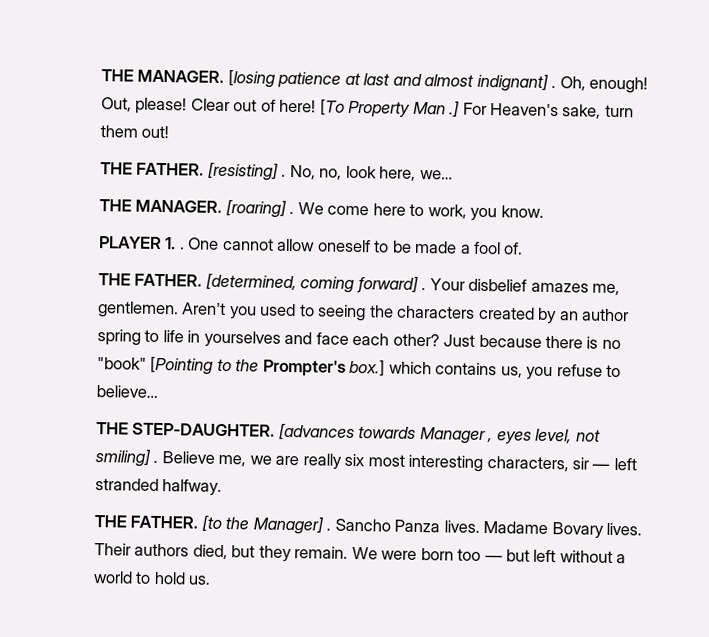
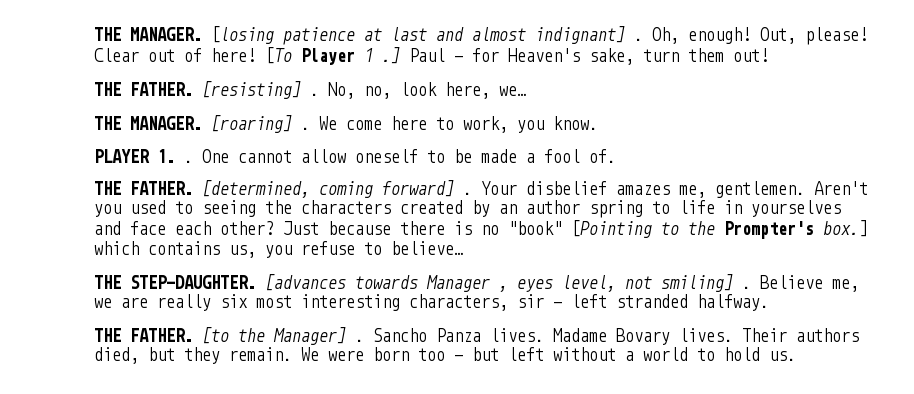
- [To Property Man .] For Heaven's sake, turn them out!
+ [To Player 1 .] Paul — for Heaven's sake, turn them out!

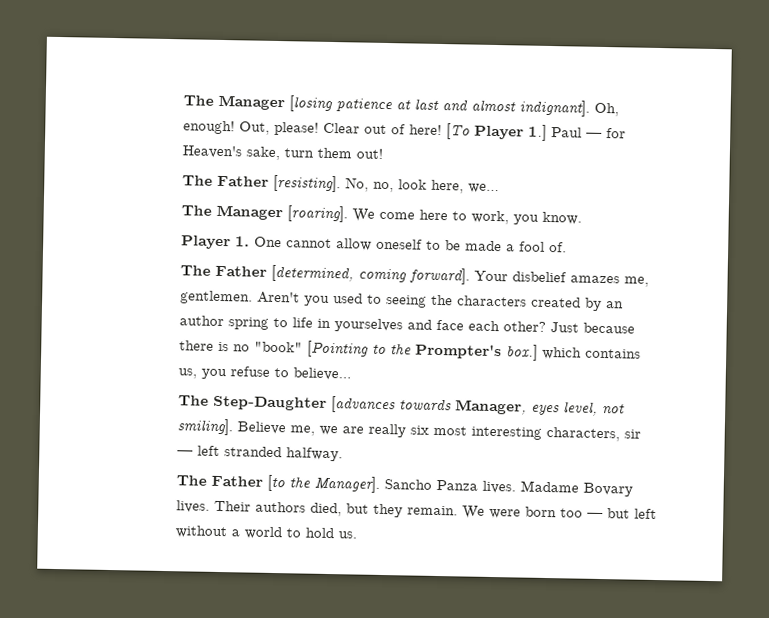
- THE MANAGER. [losing patience at last and almost indignant] .
+ The Manager [losing patience at last and almost indignant].
- [To Player 1 .] Paul — for Heaven's sake, turn them out!
+ [To Player 1.] Paul — for Heaven's sake, turn them out!
- THE FATHER. [resisting] .
+ The Father [resisting].
- THE MANAGER. [roaring] .
+ The Manager [roaring].
- PLAYER 1. . One cannot allow oneself to be made a fool of.
+ Player 1. One cannot allow oneself to be made a fool of.
- THE FATHER. [determined, coming forward] .
+ The Father [determined, coming forward].
- THE STEP-DAUGHTER. [advances towards Manager , eyes level, not smiling] .
+ The Step-Daughter [advances towards Manager, eyes level, not smiling].
- THE FATHER. [to the Manager] .
+ The Father [to the Manager].

